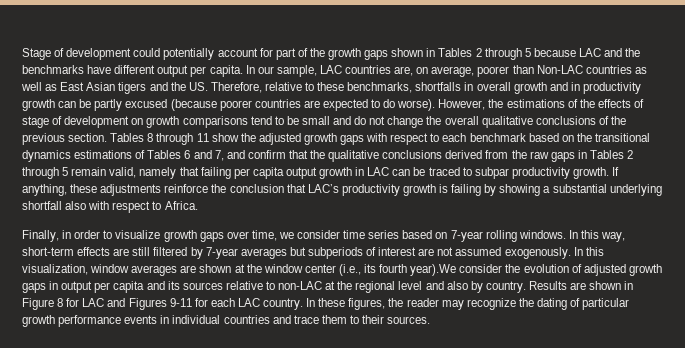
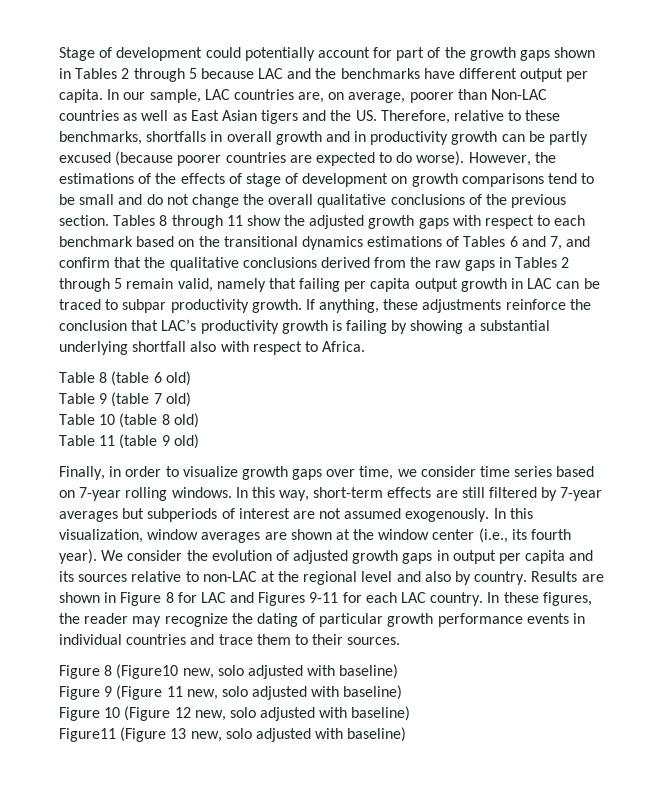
+ Table 8 (table 6 old)
+ Table 9 (table 7 old)
+ Table 10 (table 8 old)
+ Table 11 (table 9 old)
- In this visualization, window averages are shown at the window center (i.e., its fourth year).We consider the evolution of adjusted growth gaps in output per capita and its sources relative to non-LAC at the regional level and also by country.
+ In this visualization, window averages are shown at the window center (i.e., its fourth year). We consider the evolution of adjusted growth gaps in output per capita and its sources relative to non-LAC at the regional level and also by country.
+ Figure 8 (Figure10 new, solo adjusted with baseline)
+ Figure 9 (Figure 11 new, solo adjusted with baseline)
+ Figure 10 (Figure 12 new, solo adjusted with baseline)
+ Figure11 (Figure 13 new, solo adjusted with baseline)

